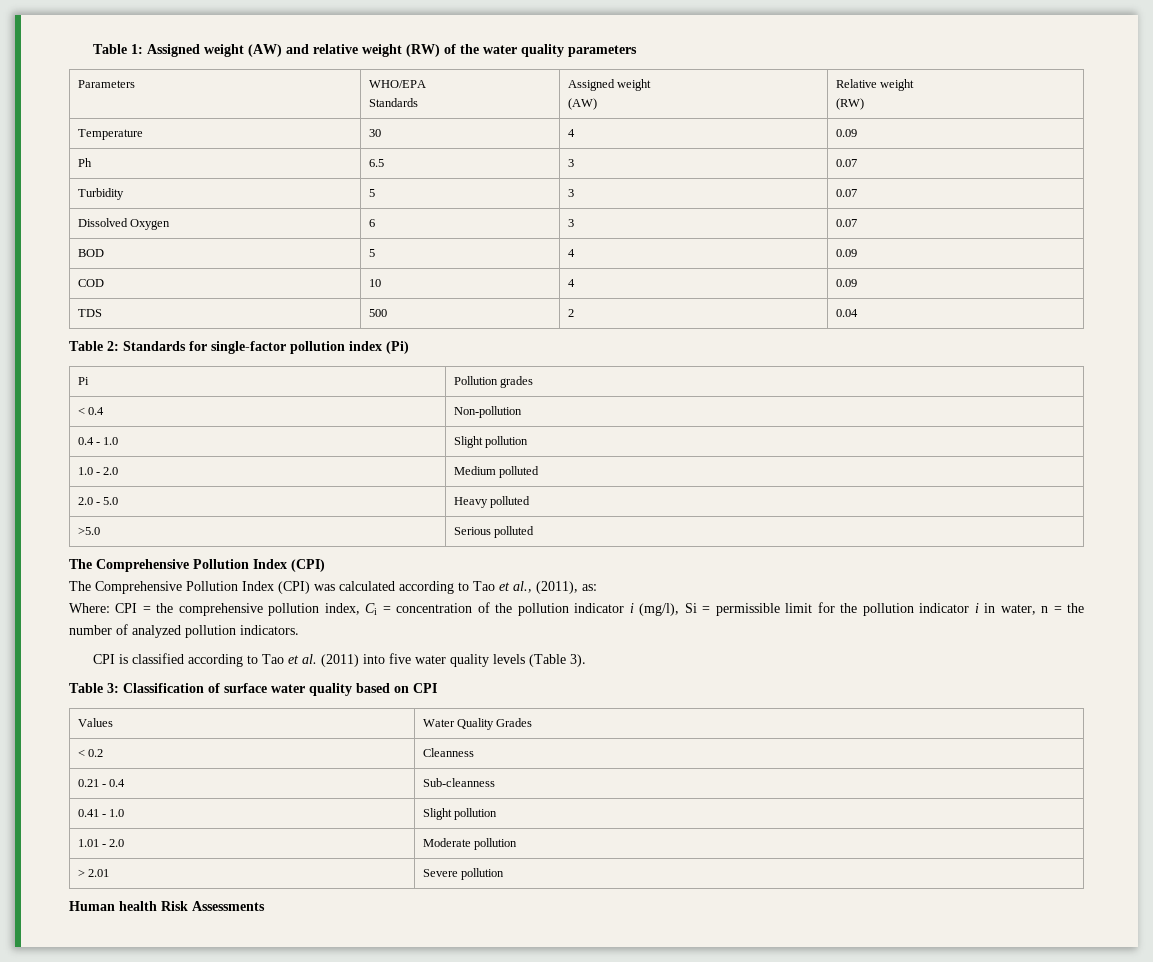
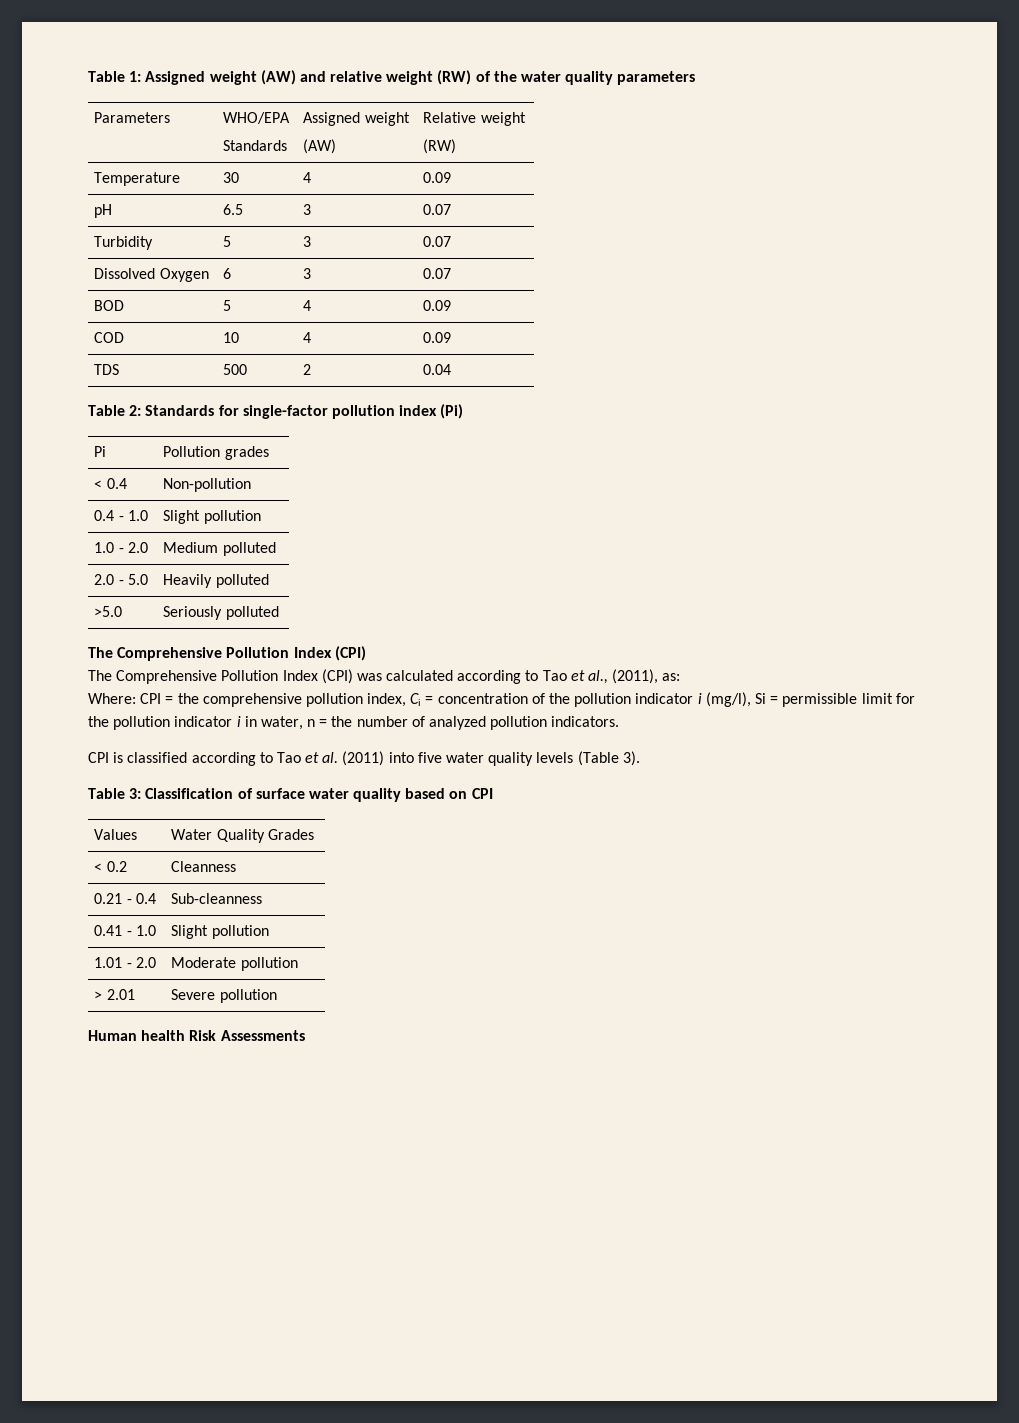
- Ph | 6.5 | 3 | 0.07
+ pH | 6.5 | 3 | 0.07
- 2.0 - 5.0 | Heavy polluted
+ 2.0 - 5.0 | Heavily polluted
- >5.0 | Serious polluted
+ >5.0 | Seriously polluted

